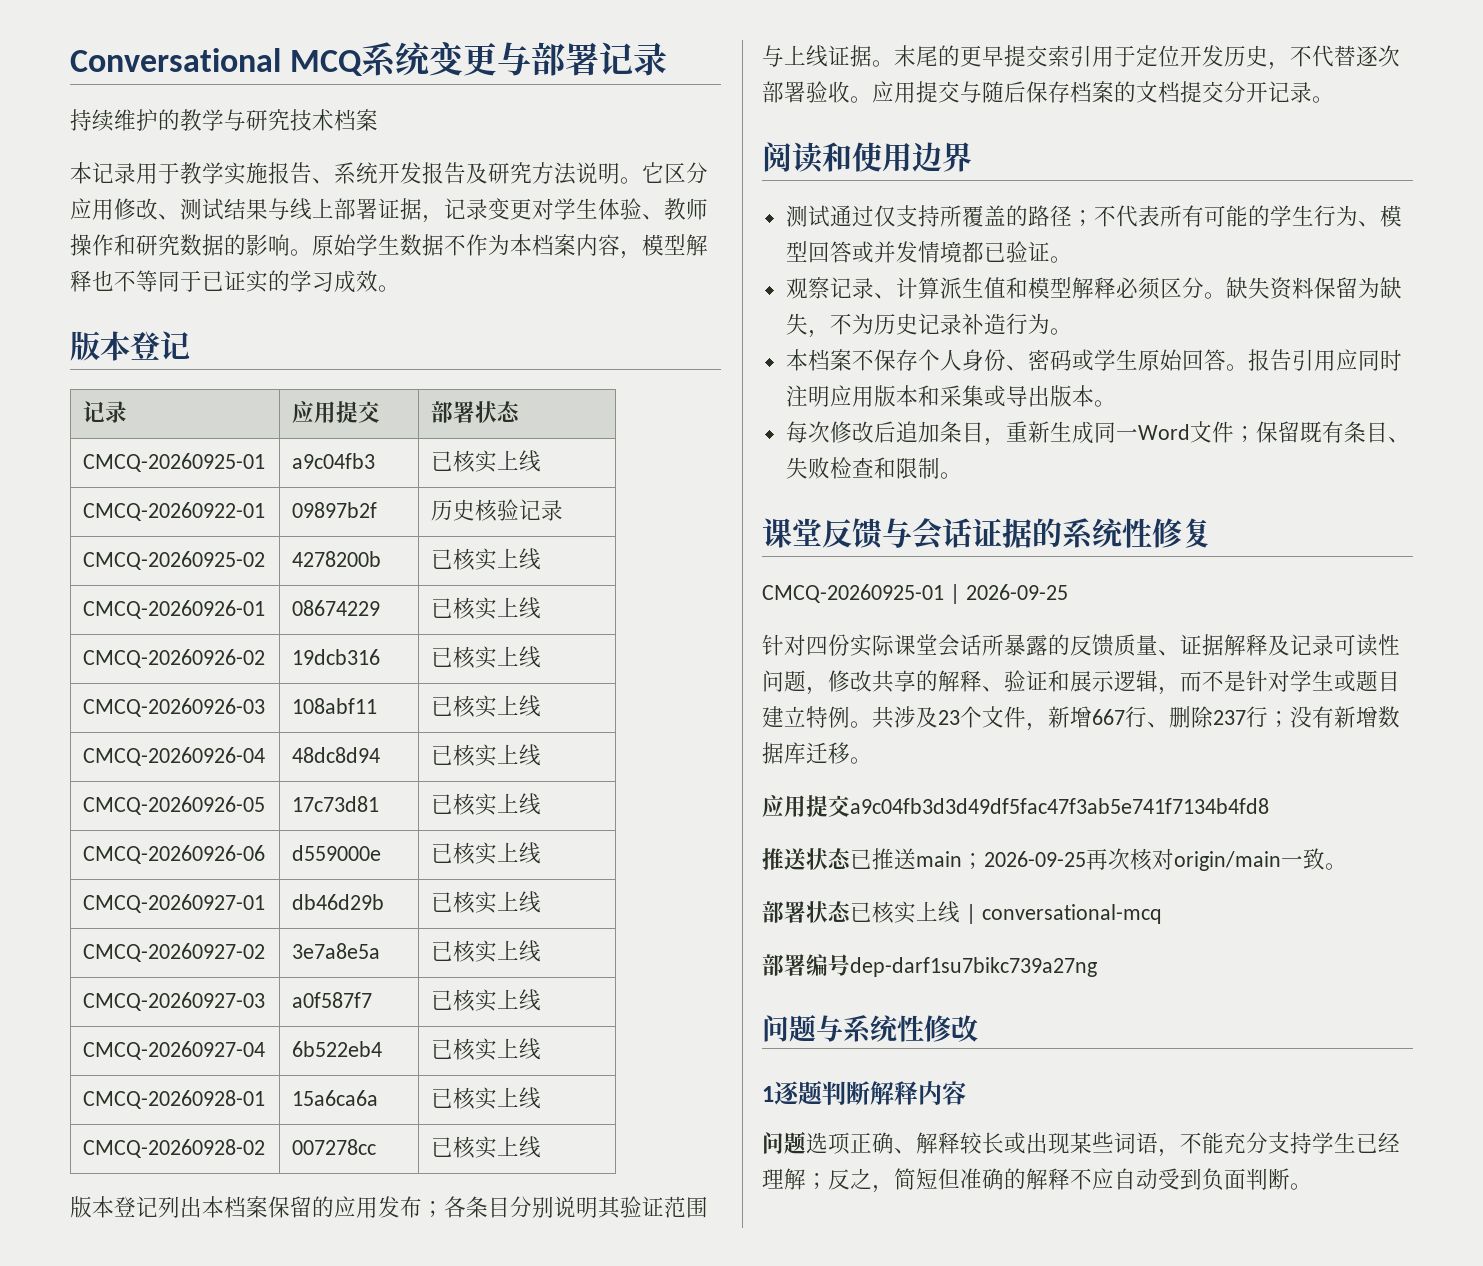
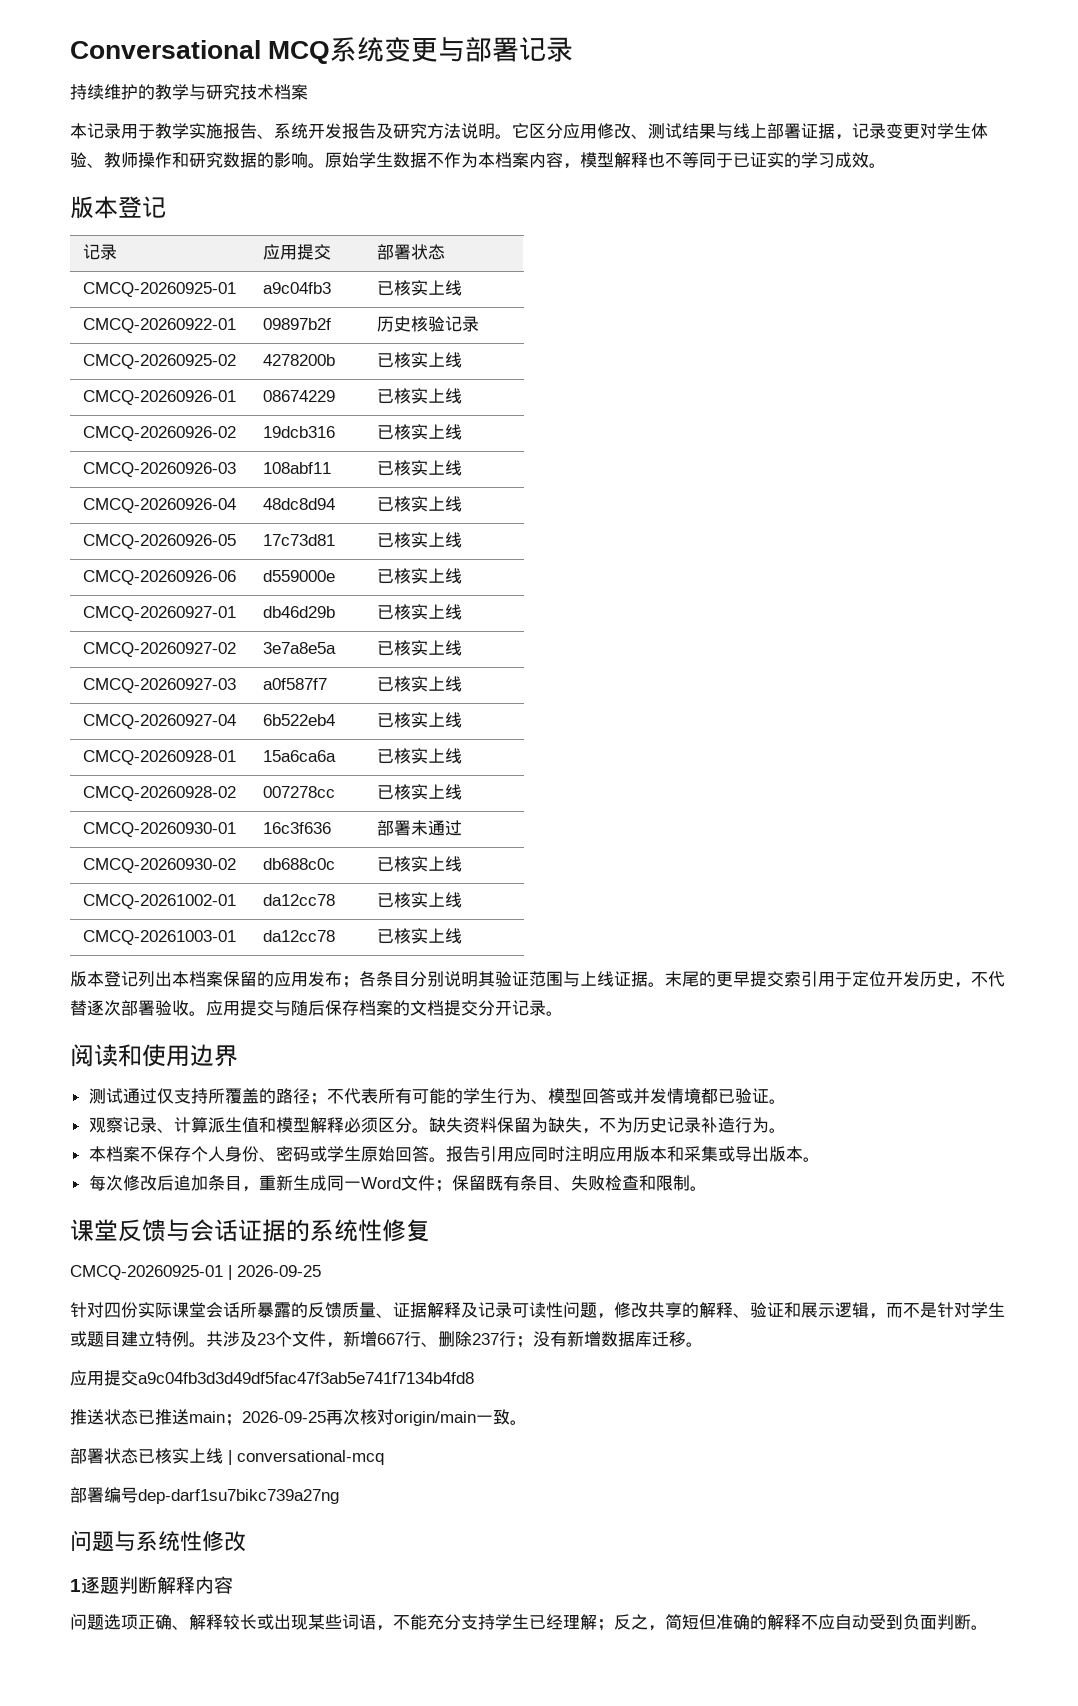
+ CMCQ-20260930-01 | 16c3f636 | 部署未通过
+ CMCQ-20260930-02 | db688c0c | 已核实上线
+ CMCQ-20261002-01 | da12cc78 | 已核实上线
+ CMCQ-20261003-01 | da12cc78 | 已核实上线

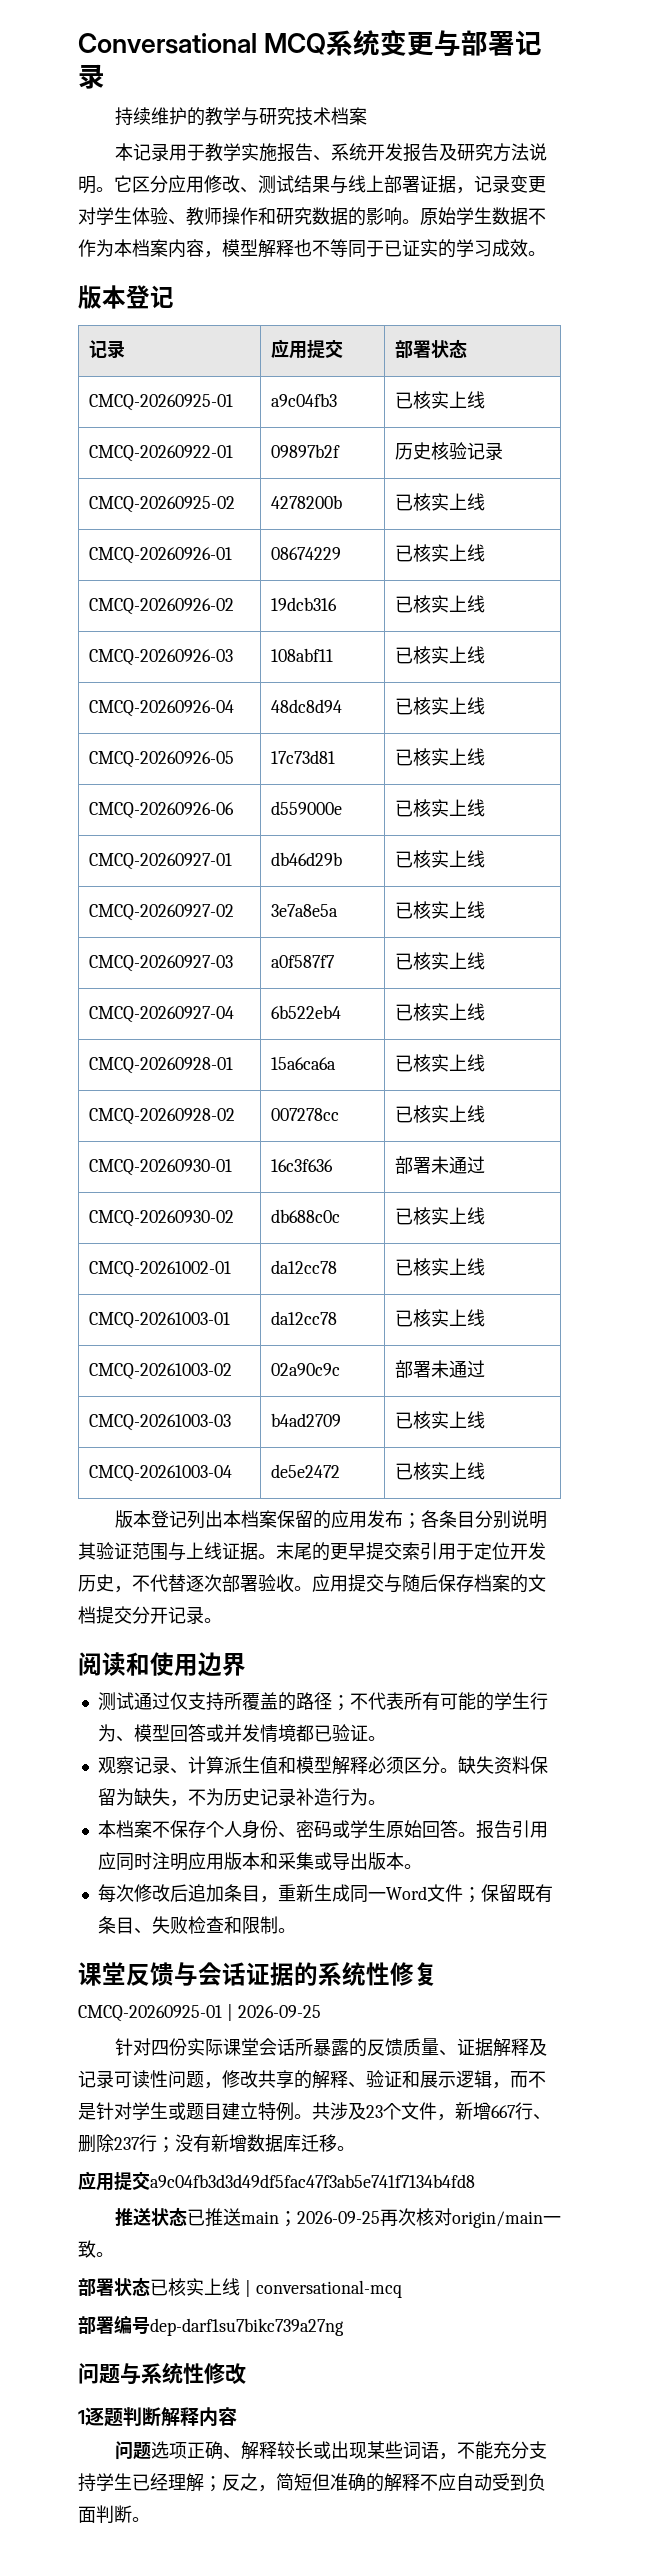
+ CMCQ-20261003-02 | 02a90c9c | 部署未通过
+ CMCQ-20261003-03 | b4ad2709 | 已核实上线
+ CMCQ-20261003-04 | de5e2472 | 已核实上线

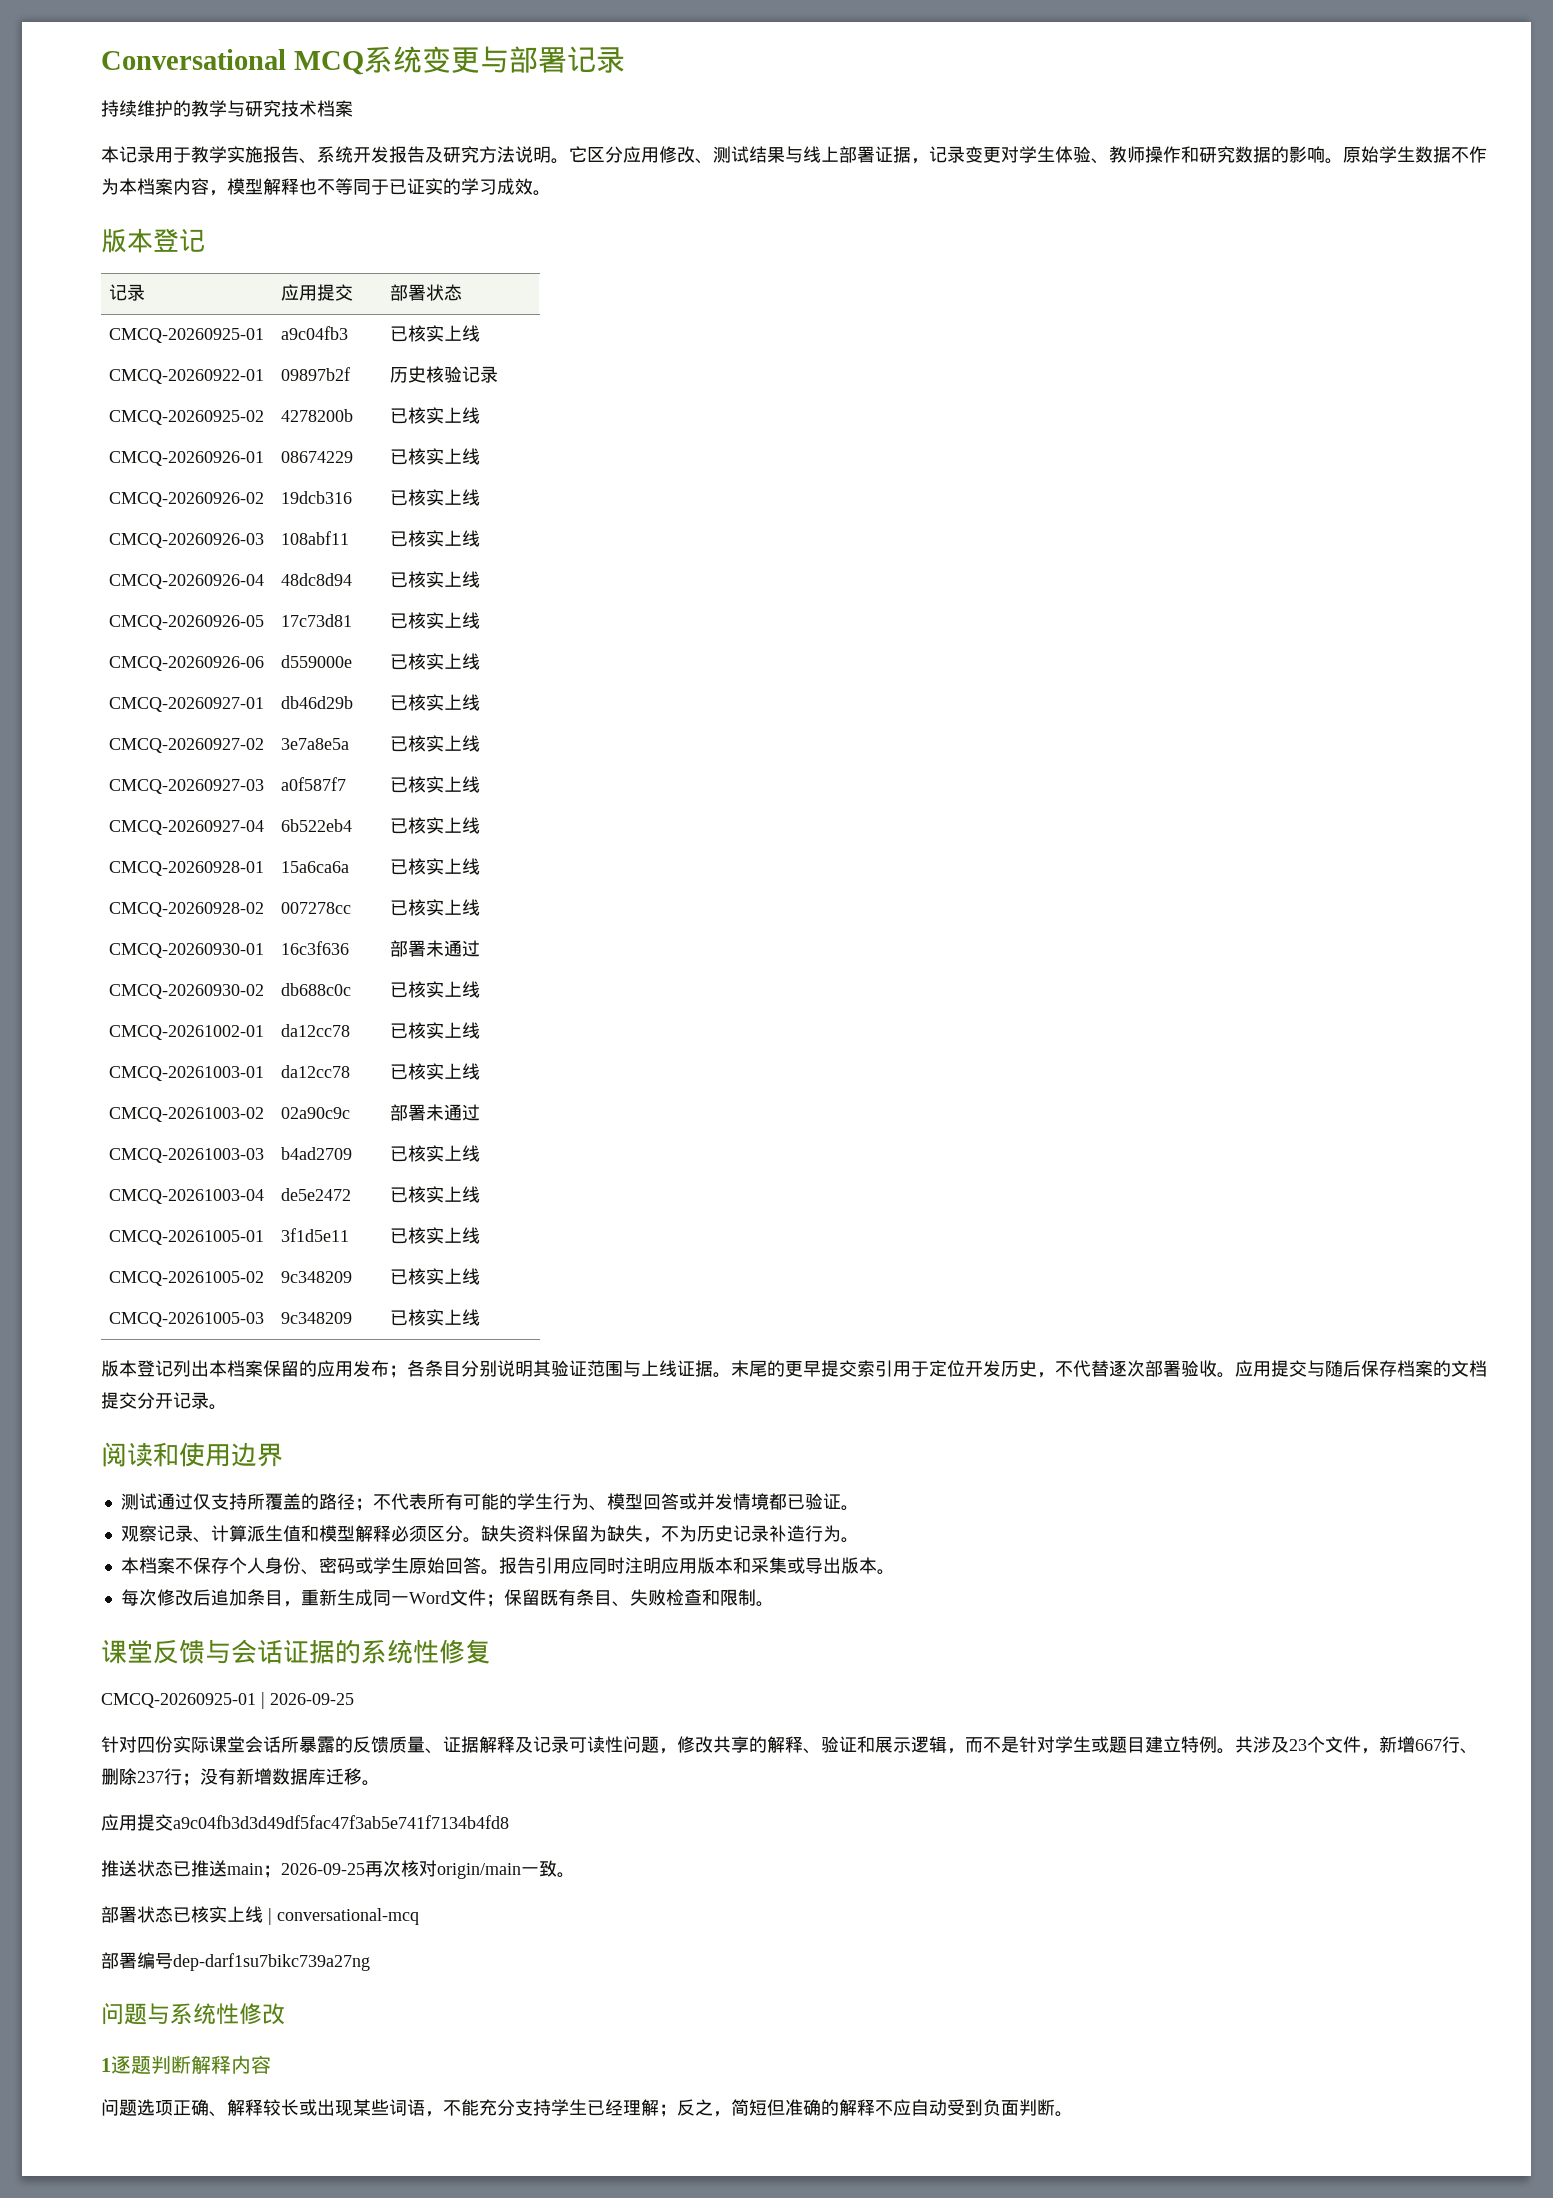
+ CMCQ-20261005-01 | 3f1d5e11 | 已核实上线
+ CMCQ-20261005-02 | 9c348209 | 已核实上线
+ CMCQ-20261005-03 | 9c348209 | 已核实上线

